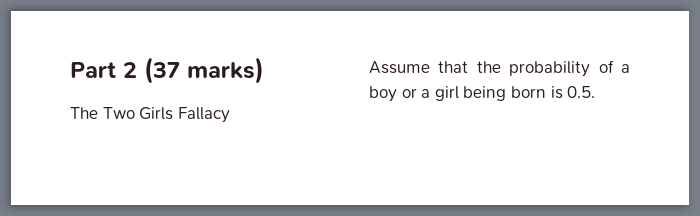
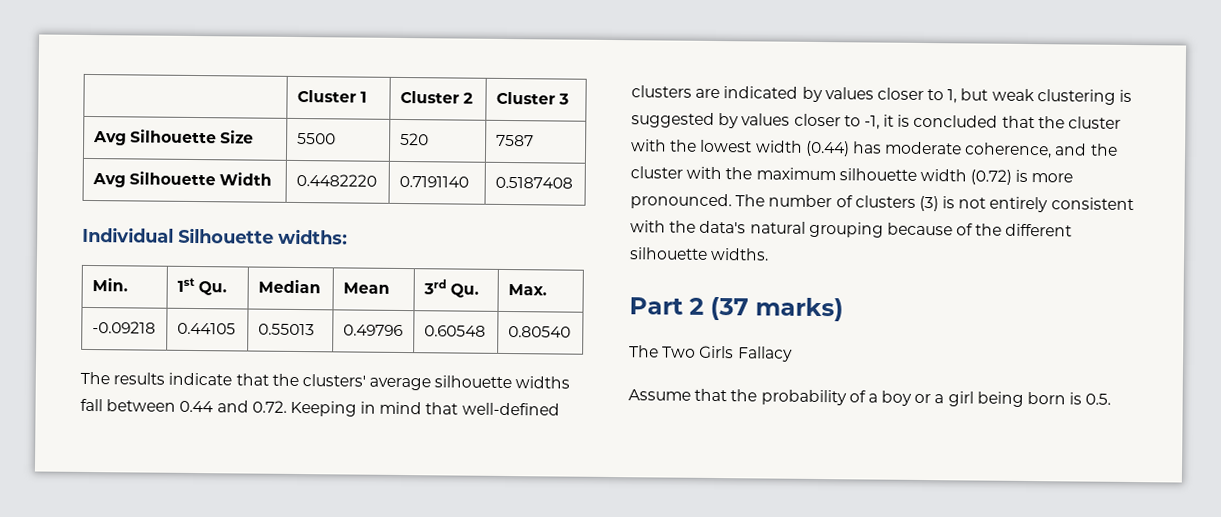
+ | Cluster 1 | Cluster 2 | Cluster 3
+ Avg Silhouette Size | 5500 | 520 | 7587
+ Avg Silhouette Width | 0.4482220 | 0.7191140 | 0.5187408
+ Individual Silhouette widths:
+ Min. | 1st Qu. | Median | Mean | 3rd Qu. | Max.
+ -0.09218 | 0.44105 | 0.55013 | 0.49796 | 0.60548 | 0.80540
+ The results indicate that the clusters' average silhouette widths fall between 0.44 and 0.72. Keeping in mind that well-defined clusters are indicated by values closer to 1, but weak clustering is suggested by values closer to -1, it is concluded that the cluster with the lowest width (0.44) has moderate coherence, and the cluster with the maximum silhouette width (0.72) is more pronounced. The number of clusters (3) is not entirely consistent with the data's natural grouping because of the different silhouette widths.

